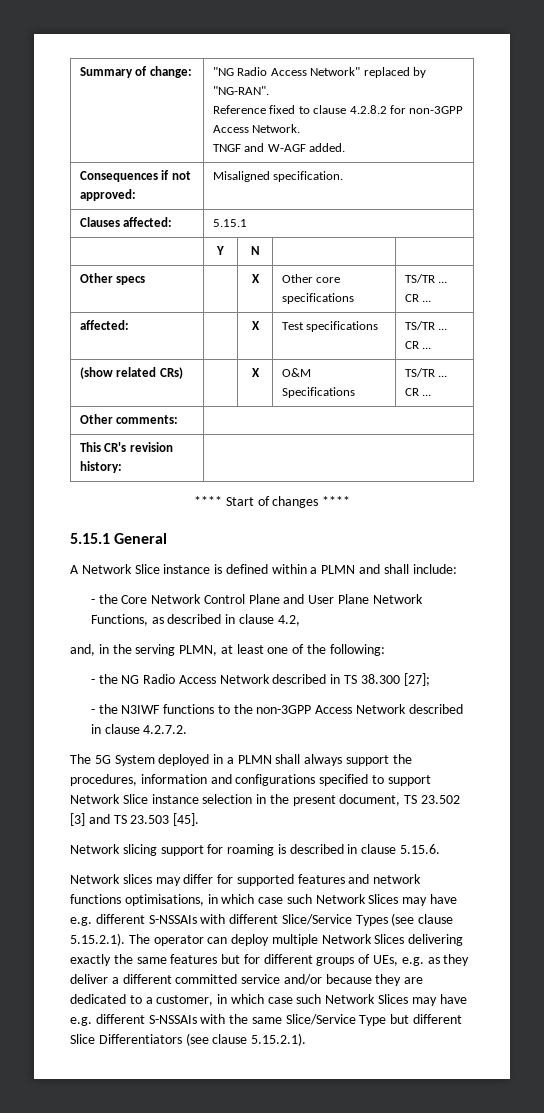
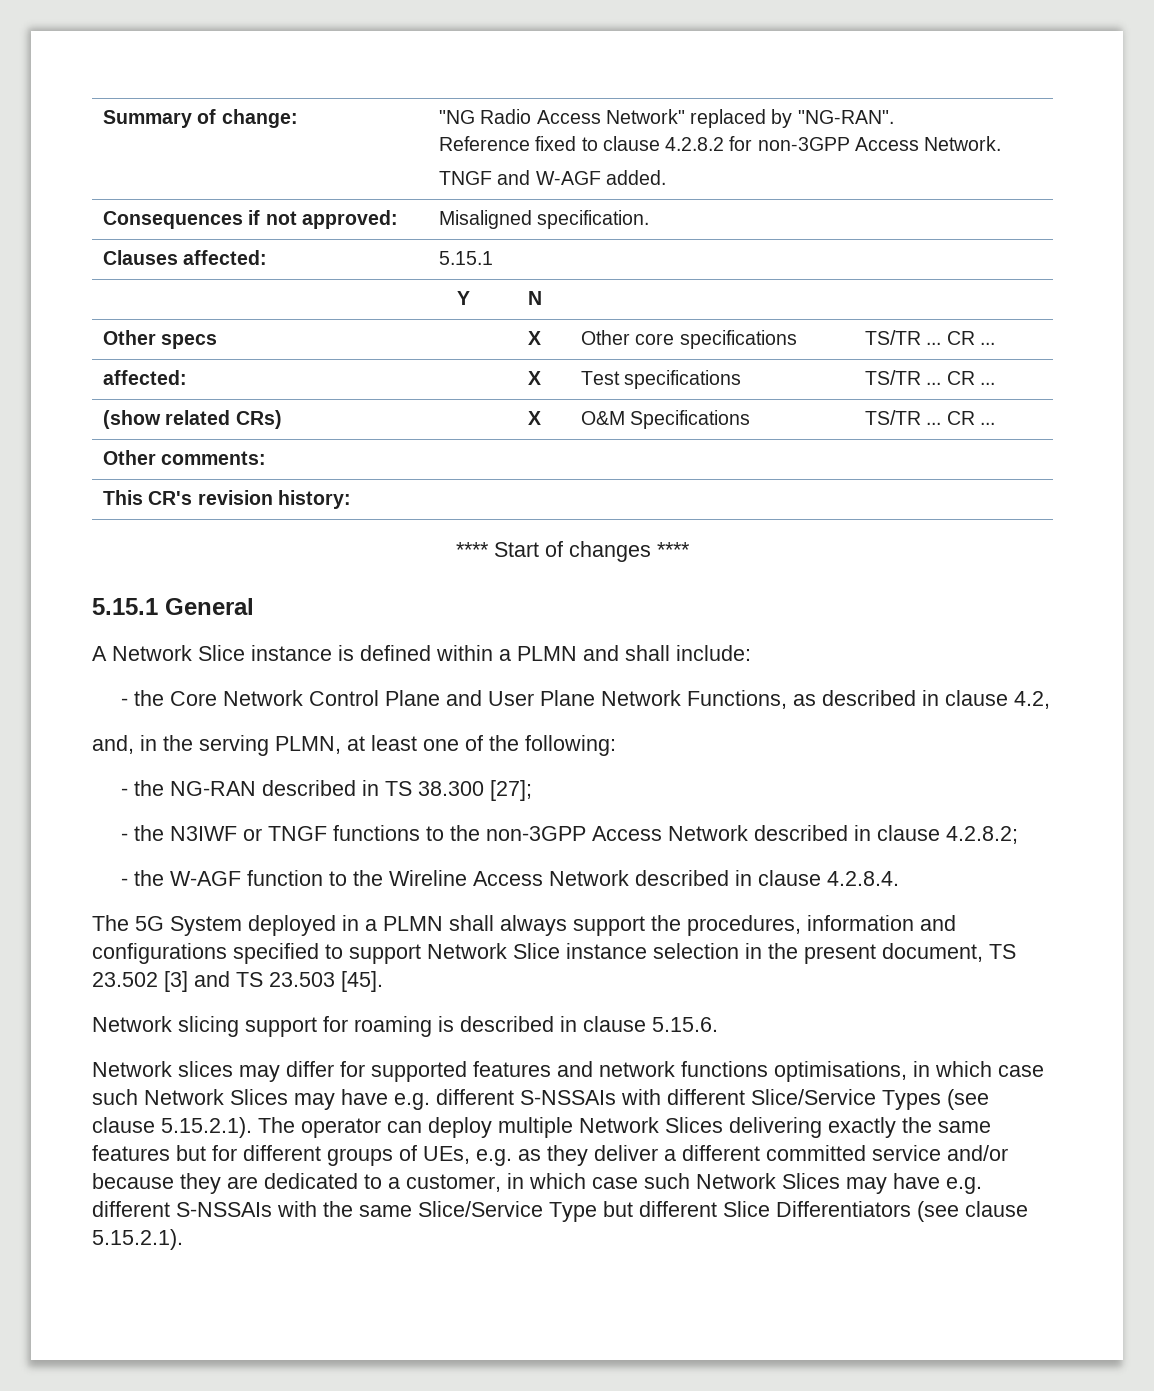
- - the NG Radio Access Network described in TS 38.300 [27];
+ - the NG-RAN described in TS 38.300 [27];
- - the N3IWF functions to the non-3GPP Access Network described in clause 4.2.7.2.
+ - the N3IWF or TNGF functions to the non-3GPP Access Network described in clause 4.2.8.2;
+ - the W-AGF function to the Wireline Access Network described in clause 4.2.8.4.

